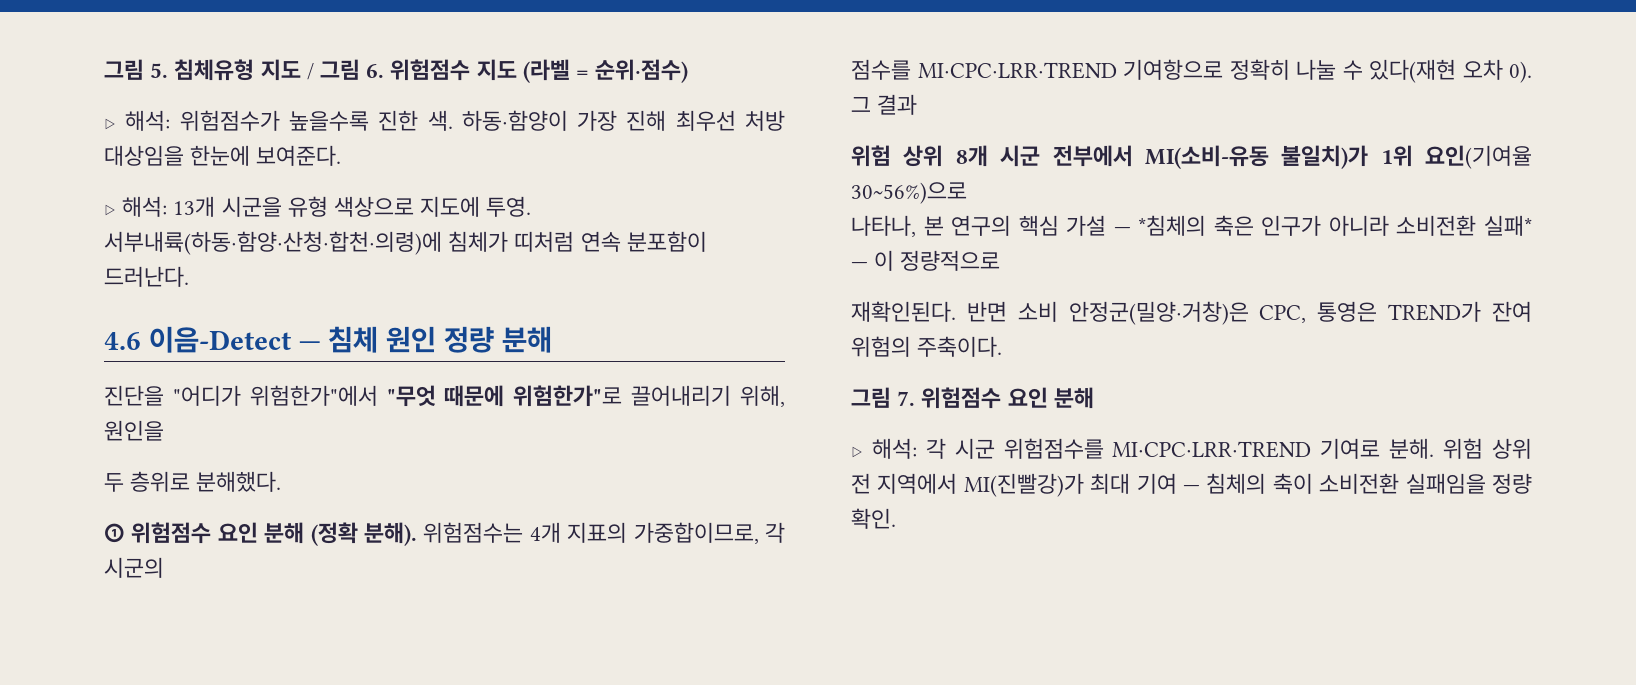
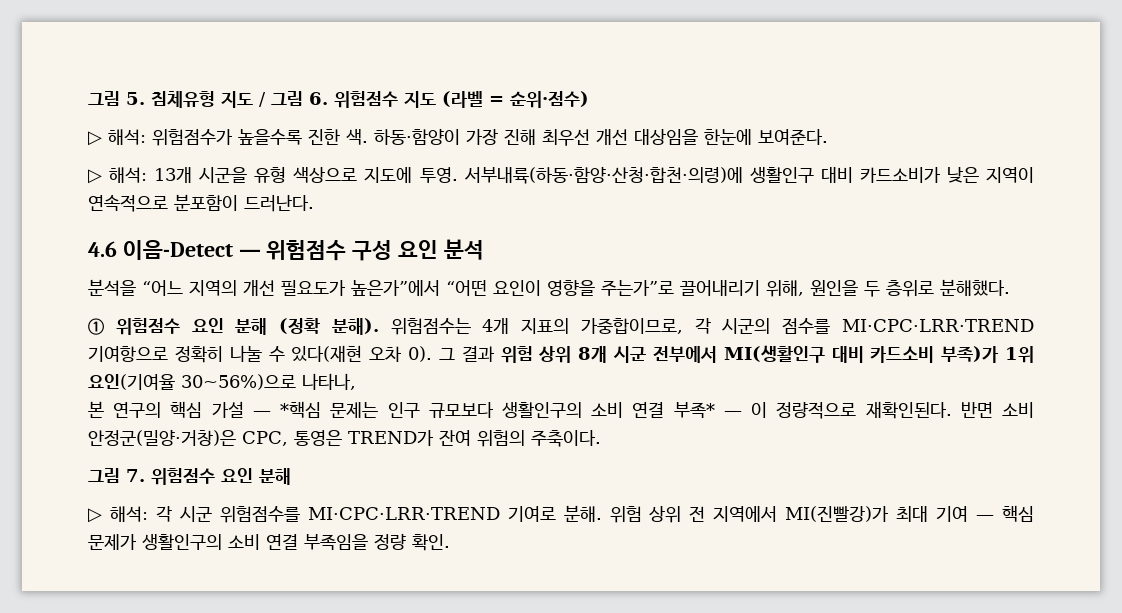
- 하동·함양이 가장 진해 최우선 처방 대상임을 한눈에 보여준다.
+ 하동·함양이 가장 진해 최우선 개선 대상임을 한눈에 보여준다.
- 서부내륙(하동·함양·산청·합천·의령)에 침체가 띠처럼 연속 분포함이 드러난다.
+ 서부내륙(하동·함양·산청·합천·의령)에 생활인구 대비 카드소비가 낮은 지역이 연속적으로 분포함이 드러난다.
- 4.6 이음-Detect — 침체 원인 정량 분해
- 진단을 "어디가 위험한가"에서 "무엇 때문에 위험한가"로 끌어내리기 위해, 원인을
- 두 층위로 분해했다.
+ 4.6 이음-Detect — 위험점수 구성 요인 분석
+ 분석을 “어느 지역의 개선 필요도가 높은가”에서 “어떤 요인이 영향을 주는가”로 끌어내리기 위해, 원인을 두 층위로 분해했다.
- 위험점수는 4개 지표의 가중합이므로, 각 시군의
- 점수를 MI·CPC·LRR·TREND 기여항으로 정확히 나눌 수 있다(재현 오차 0).
+ 위험점수는 4개 지표의 가중합이므로, 각 시군의 점수를 MI·CPC·LRR·TREND 기여항으로 정확히 나눌 수 있다(재현 오차 0).
- 그 결과
- 위험 상위 8개 시군 전부에서 MI(소비-유동 불일치)가 1위 요인(기여율 30~56%)으로
- 나타나, 본 연구의 핵심 가설 — *침체의 축은 인구가 아니라 소비전환 실패* — 이 정량적으로
- 재확인된다.
+ 그 결과 위험 상위 8개 시군 전부에서 MI(생활인구 대비 카드소비 부족)가 1위 요인(기여율 30~56%)으로 나타나,
+ 본 연구의 핵심 가설 — *핵심 문제는 인구 규모보다 생활인구의 소비 연결 부족* — 이 정량적으로 재확인된다.
- 위험 상위 전 지역에서 MI(진빨강)가 최대 기여 — 침체의 축이 소비전환 실패임을 정량 확인.
+ 위험 상위 전 지역에서 MI(진빨강)가 최대 기여 — 핵심 문제가 생활인구의 소비 연결 부족임을 정량 확인.

